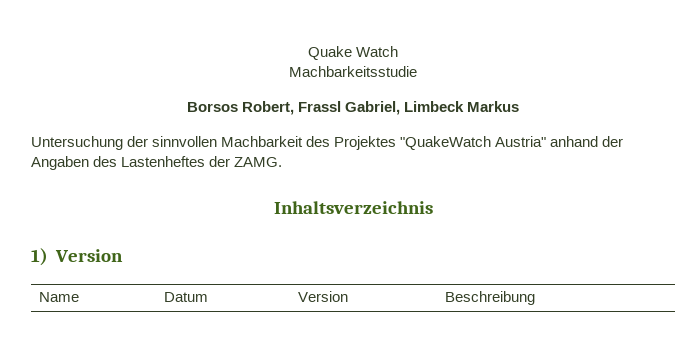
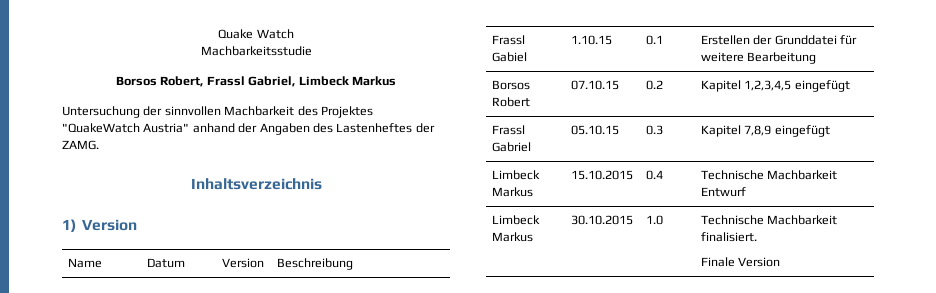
+ Frassl Gabiel | 1.10.15 | 0.1 | Erstellen der Grunddatei für weitere Bearbeitung
+ Borsos Robert | 07.10.15 | 0.2 | Kapitel 1,2,3,4,5 eingefügt
+ Frassl Gabriel | 05.10.15 | 0.3 | Kapitel 7,8,9 eingefügt
+ Limbeck Markus | 15.10.2015 | 0.4 | Technische Machbarkeit Entwurf
+ Limbeck Markus | 30.10.2015 | 1.0 | Technische Machbarkeit finalisiert.
+ Finale Version

